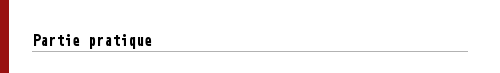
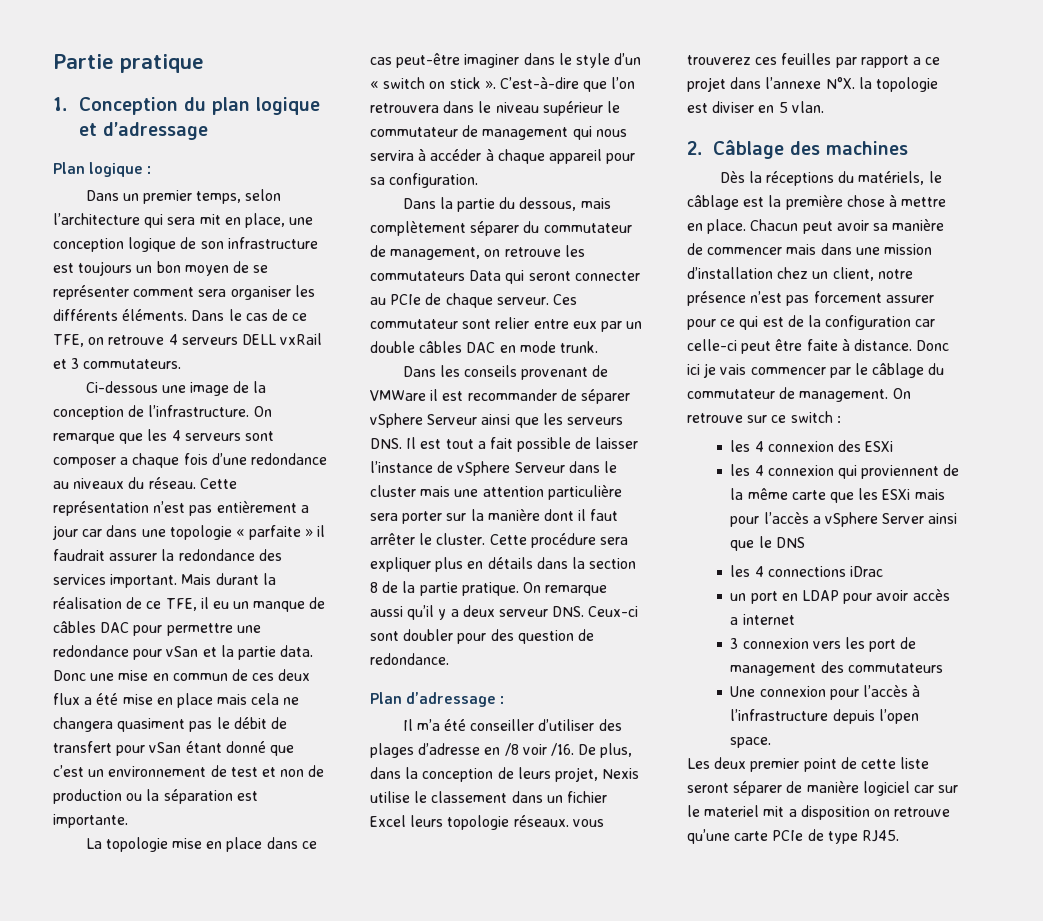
+ 1. Conception du plan logique et d’adressage
+ Plan logique :
+ Dans un premier temps, selon l’architecture qui sera mit en place, une conception logique de son infrastructure est toujours un bon moyen de se représenter comment sera organiser les différents éléments. Dans le cas de ce TFE, on retrouve 4 serveurs DELL vxRail et 3 commutateurs.
+ Ci-dessous une image de la conception de l’infrastructure. On remarque que les 4 serveurs sont composer a chaque fois d’une redondance au niveaux du réseau. Cette représentation n’est pas entièrement a jour car dans une topologie « parfaite » il faudrait assurer la redondance des services important. Mais durant la réalisation de ce TFE, il eu un manque de câbles DAC pour permettre une redondance pour vSan et la partie data. Donc une mise en commun de ces deux flux a été mise en place mais cela ne changera quasiment pas le débit de transfert pour vSan étant donné que c’est un environnement de test et non de production ou la séparation est importante.
+ La topologie mise en place dans ce cas peut-être imaginer dans le style d’un « switch on stick ». C’est-à-dire que l’on retrouvera dans le niveau supérieur le commutateur de management qui nous servira à accéder à chaque appareil pour sa configuration.
+ Dans la partie du dessous, mais complètement séparer du commutateur de management, on retrouve les commutateurs Data qui seront connecter au PCIe de chaque serveur. Ces commutateur sont relier entre eux par un double câbles DAC en mode trunk.
+ Dans les conseils provenant de VMWare il est recommander de séparer vSphere Serveur ainsi que les serveurs DNS. Il est tout a fait possible de laisser l’instance de vSphere Serveur dans le cluster mais une attention particulière sera porter sur la manière dont il faut arrêter le cluster. Cette procédure sera expliquer plus en détails dans la section 8 de la partie pratique. On remarque aussi qu’il y a deux serveur DNS. Ceux-ci sont doubler pour des question de redondance.
+ Plan d’adressage :
+ Il m’a été conseiller d’utiliser des plages d’adresse en /8 voir /16. De plus, dans la conception de leurs projet, Nexis utilise le classement dans un fichier Excel leurs topologie réseaux. vous trouverez ces feuilles par rapport a ce projet dans l’annexe N°X. la topologie est diviser en 5 vlan.
+ 2. Câblage des machines
+ Dès la réceptions du matériels, le câblage est la première chose à mettre en place. Chacun peut avoir sa manière de commencer mais dans une mission d’installation chez un client, notre présence n’est pas forcement assurer pour ce qui est de la configuration car celle-ci peut être faite à distance. Donc ici je vais commencer par le câblage du commutateur de management. On retrouve sur ce switch :
+ les 4 connexion des ESXi
+ les 4 connexion qui proviennent de la même carte que les ESXi mais pour l’accès a vSphere Server ainsi que le DNS
+ les 4 connections iDrac
+ un port en LDAP pour avoir accès a internet
+ 3 connexion vers les port de management des commutateurs
+ Une connexion pour l’accès à l’infrastructure depuis l’open space.
+ Les deux premier point de cette liste seront séparer de manière logiciel car sur le materiel mit a disposition on retrouve qu’une carte PCIe de type RJ45.

